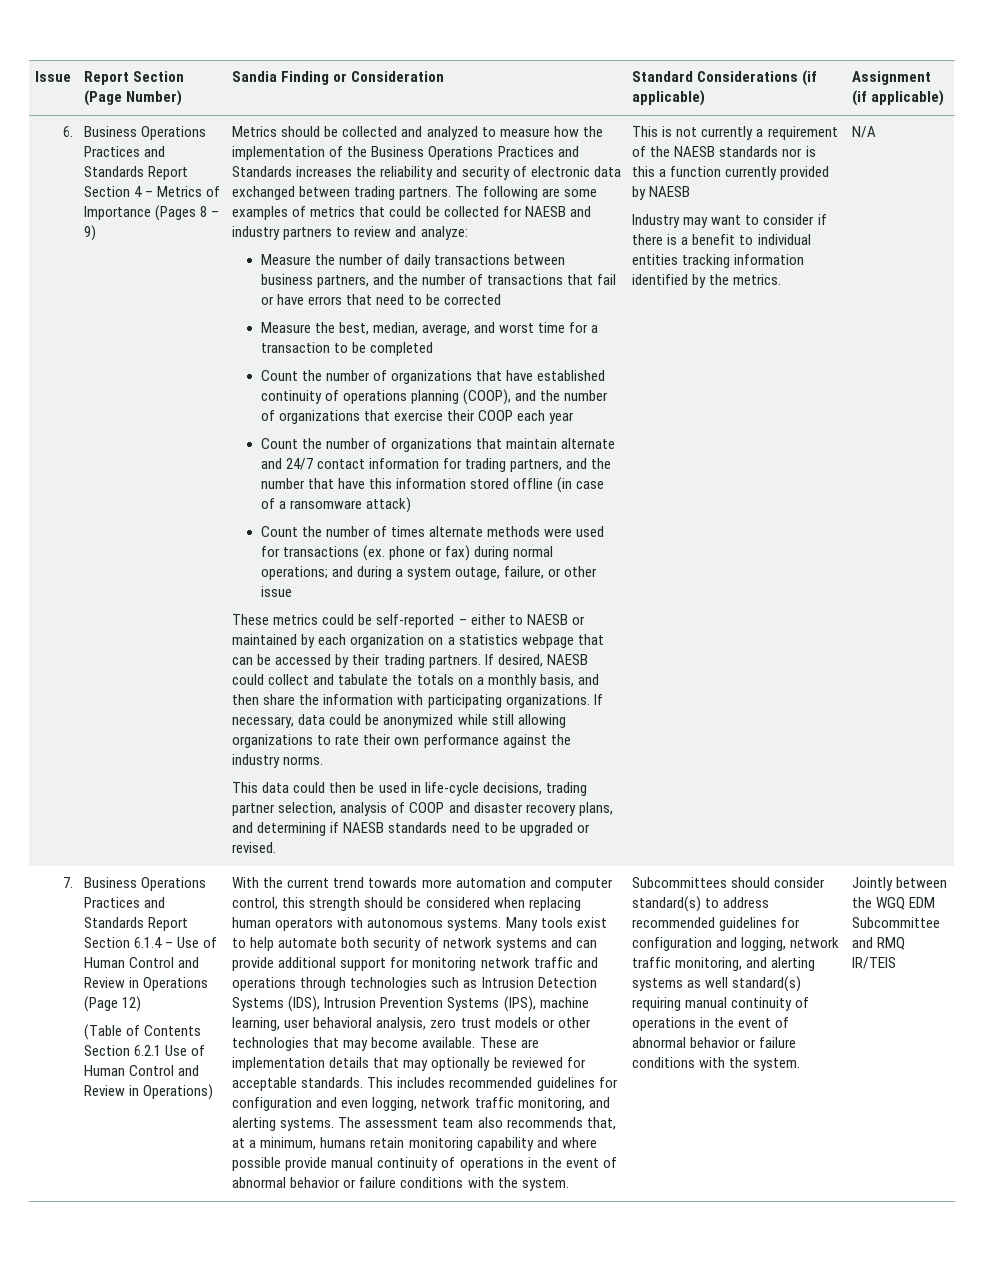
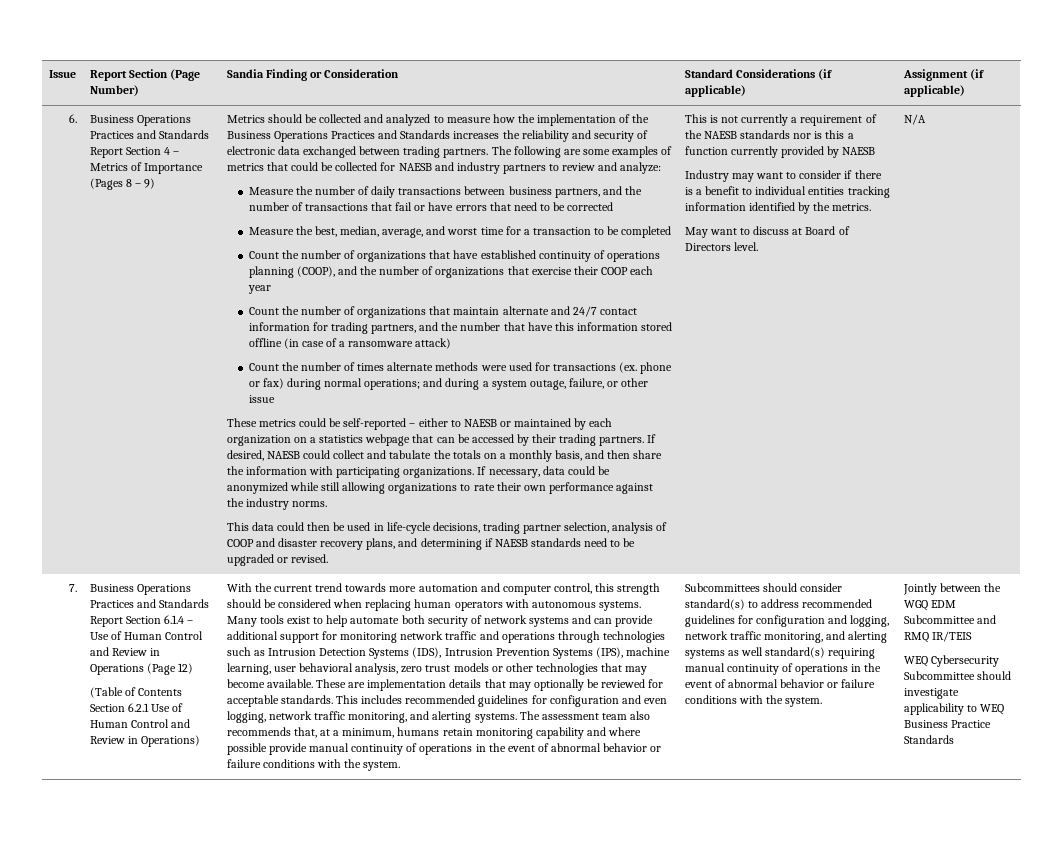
+ May want to discuss at Board of Directors level.
+ WEQ Cybersecurity Subcommittee should investigate applicability to WEQ Business Practice Standards

